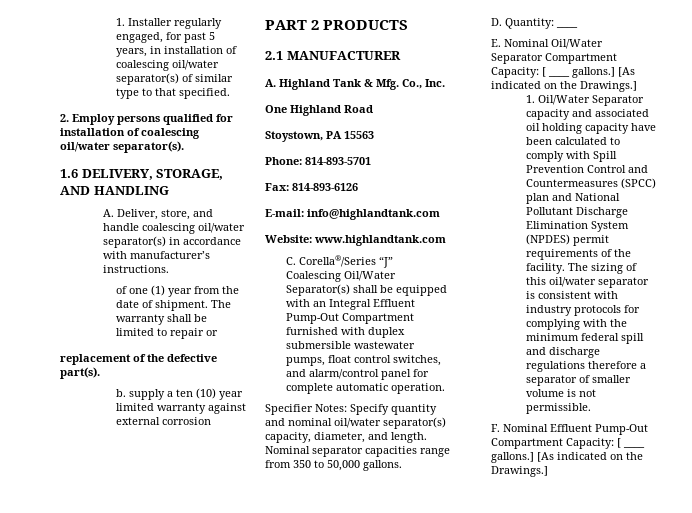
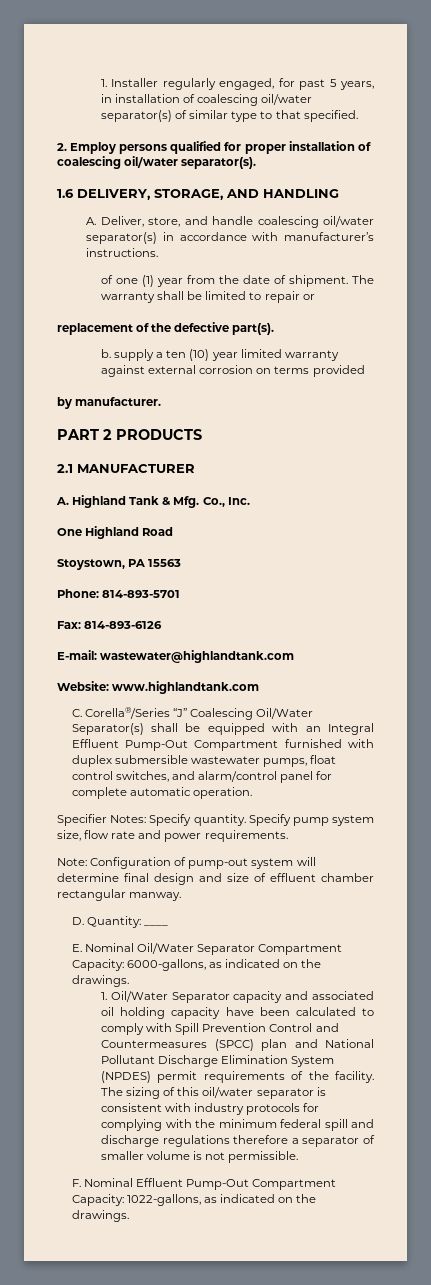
- 2. Employ persons qualified for installation of coalescing oil/water separator(s).
+ 2. Employ persons qualified for proper installation of coalescing oil/water separator(s).
- b. supply a ten (10) year limited warranty against external corrosion
+ b. supply a ten (10) year limited warranty against external corrosion on terms provided
+ by manufacturer.
- E-mail: info@highlandtank.com
+ E-mail: wastewater@highlandtank.com
- Specifier Notes: Specify quantity and nominal oil/water separator(s) capacity, diameter, and length. Nominal separator capacities range from 350 to 50,000 gallons.
+ Specifier Notes: Specify quantity. Specify pump system size, flow rate and power requirements.
+ Note: Configuration of pump-out system will determine final design and size of effluent chamber rectangular manway.
- E. Nominal Oil/Water Separator Compartment Capacity: [ ____ gallons.] [As indicated on the Drawings.]
+ E. Nominal Oil/Water Separator Compartment Capacity: 6000-gallons, as indicated on the drawings.
- F. Nominal Effluent Pump-Out Compartment Capacity: [ ____ gallons.] [As indicated on the Drawings.]
+ F. Nominal Effluent Pump-Out Compartment Capacity: 1022-gallons, as indicated on the drawings.

